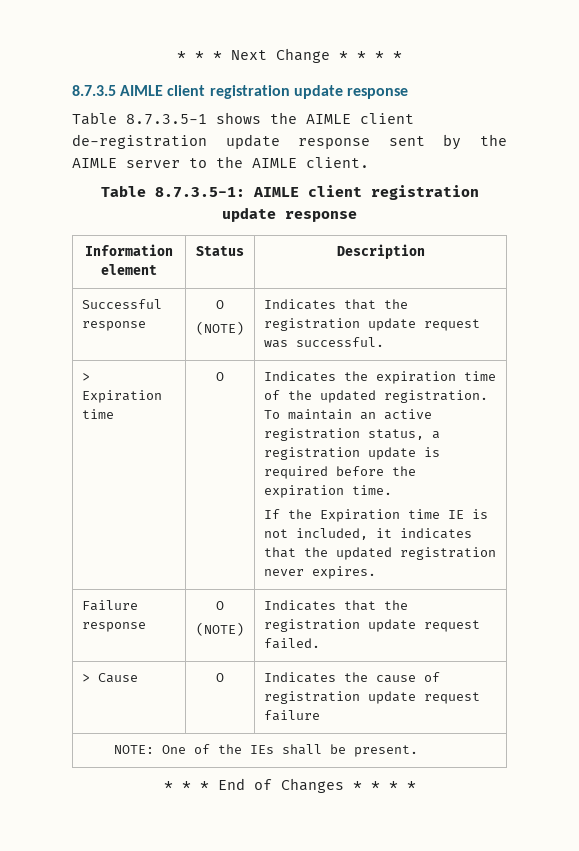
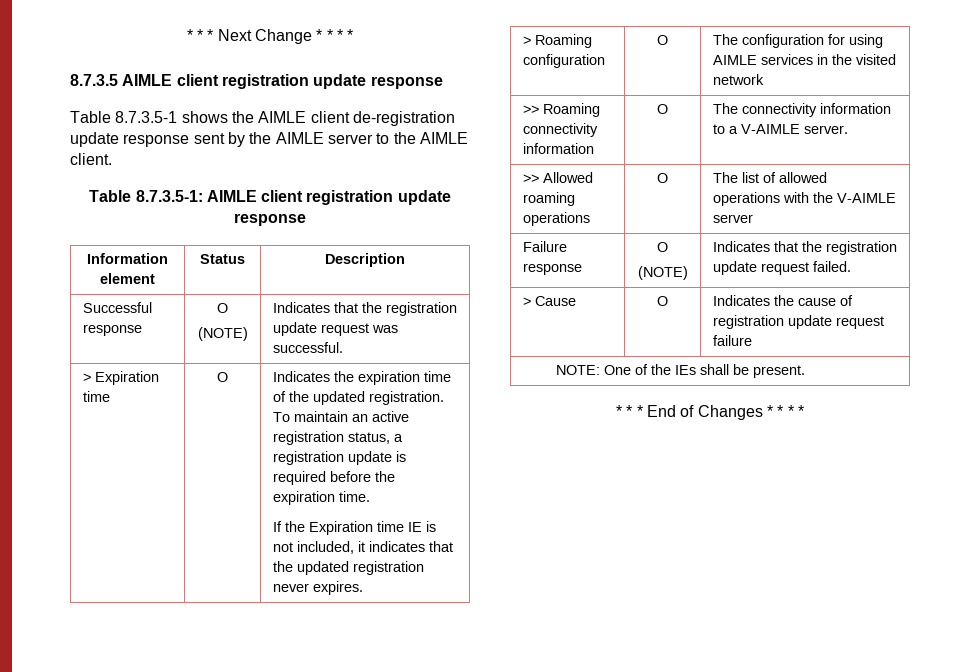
+ > Roaming configuration | O | The configuration for using AIMLE services in the visited network
+ >> Roaming connectivity information | O | The connectivity information to a V-AIMLE server.
+ >> Allowed roaming operations | O | The list of allowed operations with the V-AIMLE server

